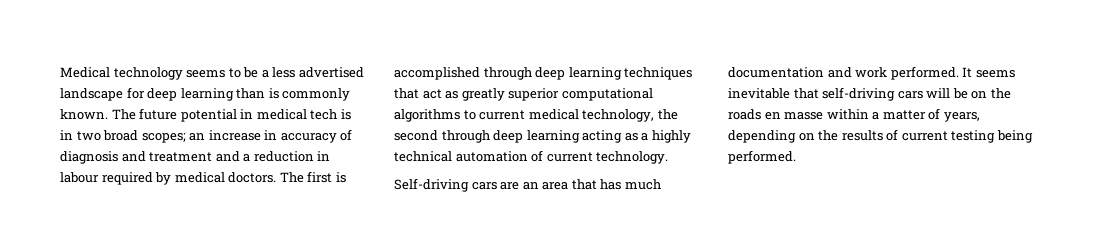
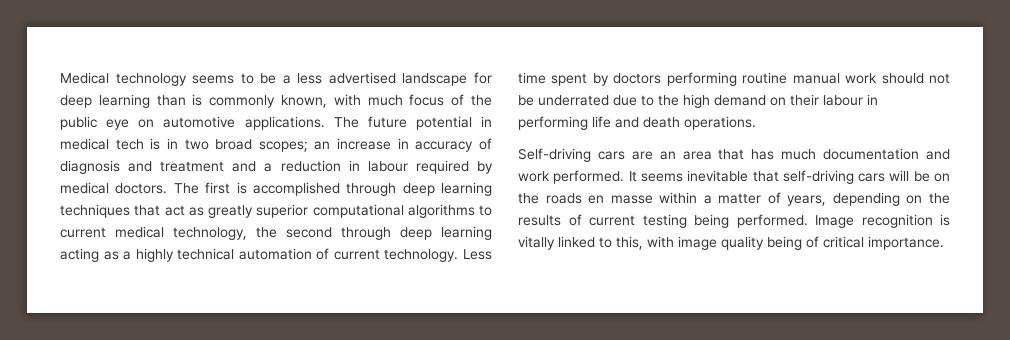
- Medical technology seems to be a less advertised landscape for deep learning than is commonly known.
+ Medical technology seems to be a less advertised landscape for deep learning than is commonly known, with much focus of the public eye on automotive applications.
+ Less time spent by doctors performing routine manual work should not be underrated due to the high demand on their labour in performing life and death operations.
+ Image recognition is vitally linked to this, with image quality being of critical importance.

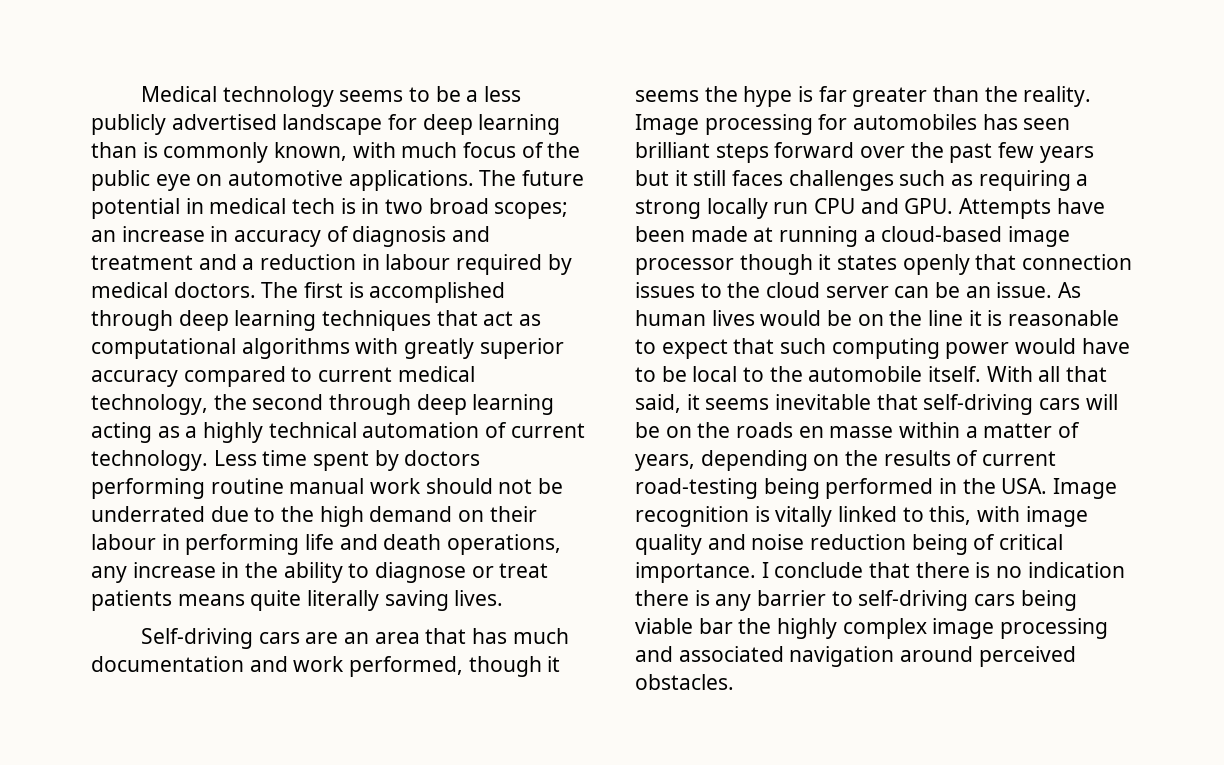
- Medical technology seems to be a less advertised landscape for deep learning than is commonly known, with much focus of the public eye on automotive applications.
+ Medical technology seems to be a less publicly advertised landscape for deep learning than is commonly known, with much focus of the public eye on automotive applications.
- The first is accomplished through deep learning techniques that act as greatly superior computational algorithms to current medical technology, the second through deep learning acting as a highly technical automation of current technology.
+ The first is accomplished through deep learning techniques that act as computational algorithms with greatly superior accuracy compared to current medical technology, the second through deep learning acting as a highly technical automation of current technology.
- Less time spent by doctors performing routine manual work should not be underrated due to the high demand on their labour in performing life and death operations.
+ Less time spent by doctors performing routine manual work should not be underrated due to the high demand on their labour in performing life and death operations, any increase in the ability to diagnose or treat patients means quite literally saving lives.
- Self-driving cars are an area that has much documentation and work performed. It seems inevitable that self-driving cars will be on the roads en masse within a matter of years, depending on the results of current testing being performed. Image recognition is vitally linked to this, with image quality being of critical importance.
+ Self-driving cars are an area that has much documentation and work performed, though it seems the hype is far greater than the reality. Image processing for automobiles has seen brilliant steps forward over the past few years but it still faces challenges such as requiring a strong locally run CPU and GPU. Attempts have been made at running a cloud-based image processor though it states openly that connection issues to the cloud server can be an issue. As human lives would be on the line it is reasonable to expect that such computing power would have to be local to the automobile itself. With all that said, it seems inevitable that self-driving cars will be on the roads en masse within a matter of years, depending on the results of current road-testing being performed in the USA. Image recognition is vitally linked to this, with image quality and noise reduction being of critical importance.
+ I conclude that there is no indication there is any barrier to self-driving cars being viable bar the highly complex image processing and associated navigation around perceived obstacles.

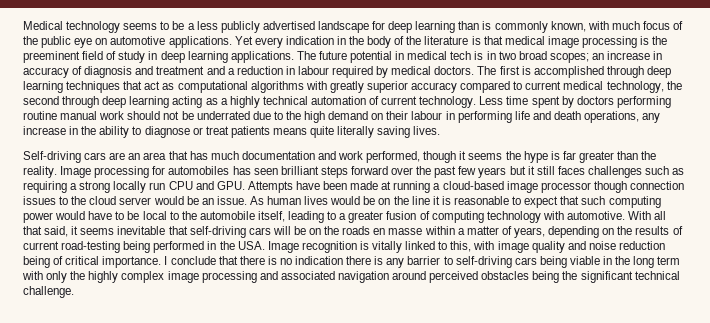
+ Yet every indication in the body of the literature is that medical image processing is the preeminent field of study in deep learning applications.
- Image processing for automobiles has seen brilliant steps forward over the past few years but it still faces challenges such as requiring a strong locally run CPU and GPU. Attempts have been made at running a cloud-based image processor though it states openly that connection issues to the cloud server can be an issue.
+ Image processing for automobiles has seen brilliant steps forward over the past few years but it still faces challenges such as requiring a strong locally run CPU and GPU. Attempts have been made at running a cloud-based image processor though connection issues to the cloud server would be an issue.
- As human lives would be on the line it is reasonable to expect that such computing power would have to be local to the automobile itself.
+ As human lives would be on the line it is reasonable to expect that such computing power would have to be local to the automobile itself, leading to a greater fusion of computing technology with automotive.
- I conclude that there is no indication there is any barrier to self-driving cars being viable bar the highly complex image processing and associated navigation around perceived obstacles.
+ I conclude that there is no indication there is any barrier to self-driving cars being viable in the long term with only the highly complex image processing and associated navigation around perceived obstacles being the significant technical challenge.

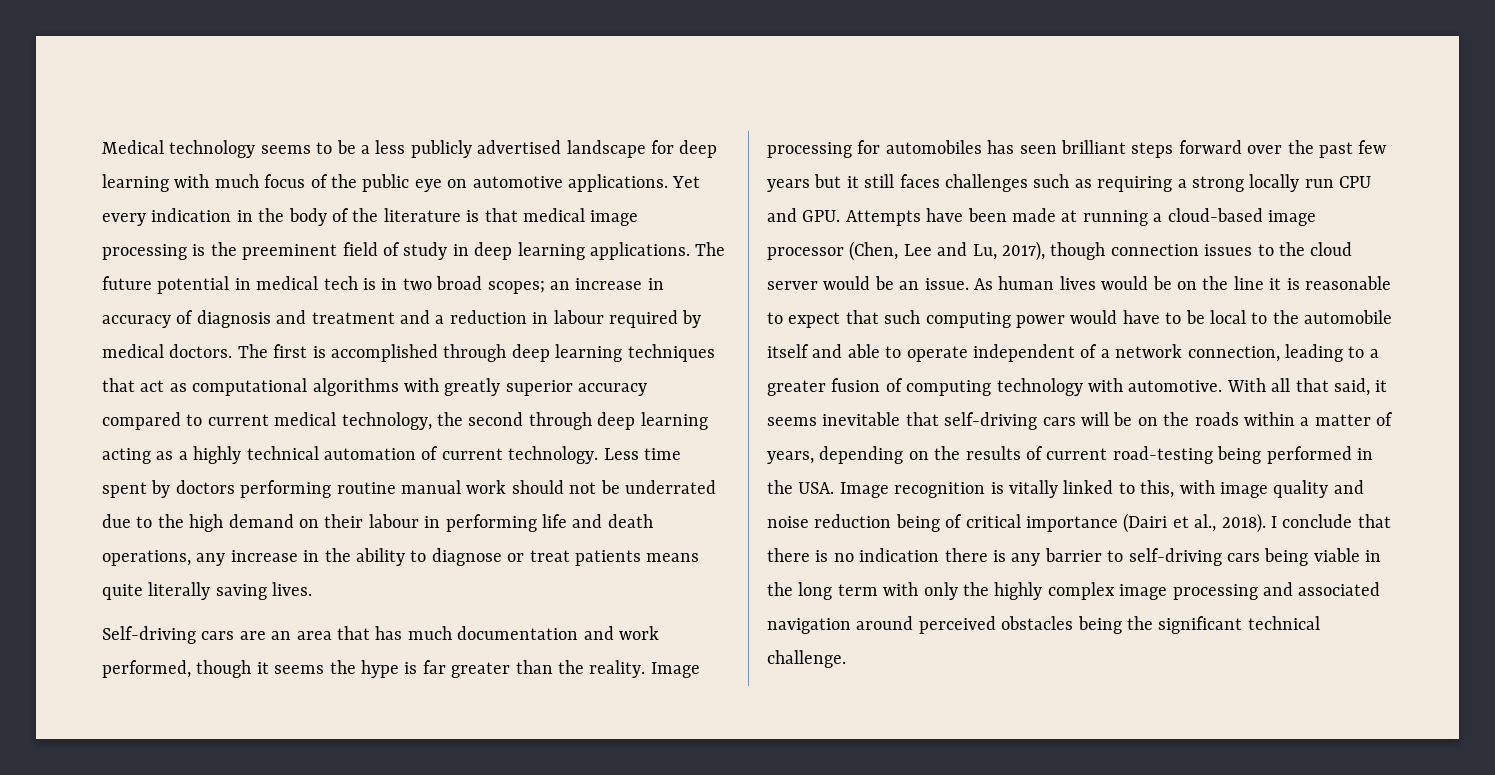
- Medical technology seems to be a less publicly advertised landscape for deep learning than is commonly known, with much focus of the public eye on automotive applications.
+ Medical technology seems to be a less publicly advertised landscape for deep learning with much focus of the public eye on automotive applications.
- Image processing for automobiles has seen brilliant steps forward over the past few years but it still faces challenges such as requiring a strong locally run CPU and GPU. Attempts have been made at running a cloud-based image processor though connection issues to the cloud server would be an issue.
+ Image processing for automobiles has seen brilliant steps forward over the past few years but it still faces challenges such as requiring a strong locally run CPU and GPU. Attempts have been made at running a cloud-based image processor (Chen, Lee and Lu, 2017), though connection issues to the cloud server would be an issue.
- As human lives would be on the line it is reasonable to expect that such computing power would have to be local to the automobile itself, leading to a greater fusion of computing technology with automotive.
+ As human lives would be on the line it is reasonable to expect that such computing power would have to be local to the automobile itself and able to operate independent of a network connection, leading to a greater fusion of computing technology with automotive.
- With all that said, it seems inevitable that self-driving cars will be on the roads en masse within a matter of years, depending on the results of current road-testing being performed in the USA. Image recognition is vitally linked to this, with image quality and noise reduction being of critical importance.
+ With all that said, it seems inevitable that self-driving cars will be on the roads within a matter of years, depending on the results of current road-testing being performed in the USA. Image recognition is vitally linked to this, with image quality and noise reduction being of critical importance (Dairi et al., 2018).

